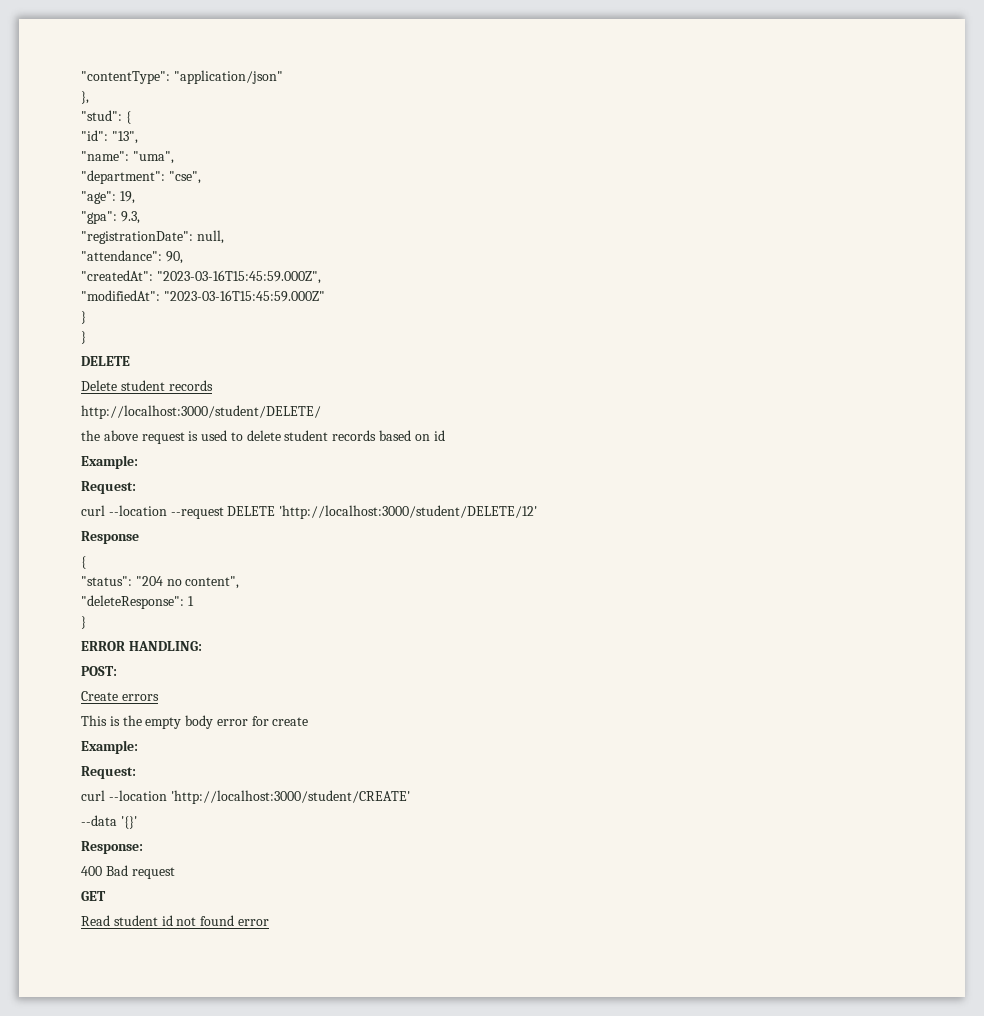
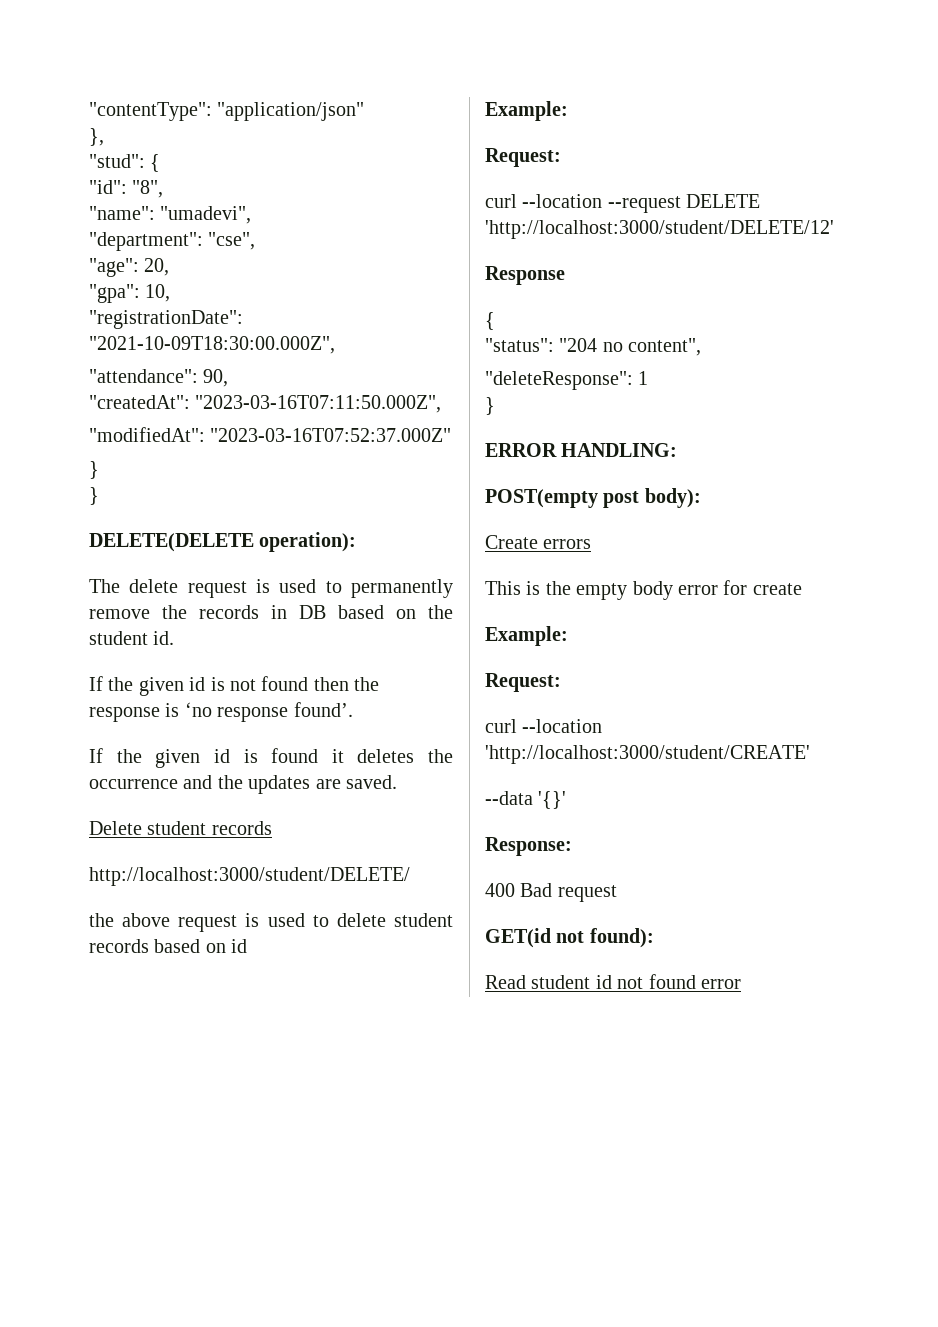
- "id": "13",
+ "id": "8",
- "name": "uma",
+ "name": "umadevi",
- "age": 19,
+ "age": 20,
- "gpa": 9.3,
+ "gpa": 10,
- "registrationDate": null,
+ "registrationDate": "2021-10-09T18:30:00.000Z",
- "createdAt": "2023-03-16T15:45:59.000Z",
+ "createdAt": "2023-03-16T07:11:50.000Z",
- "modifiedAt": "2023-03-16T15:45:59.000Z"
+ "modifiedAt": "2023-03-16T07:52:37.000Z"
  }
  }
- DELETE
+ DELETE(DELETE operation):
+ The delete request is used to permanently remove the records in DB based on the student id.
+ If the given id is not found then the response is ‘no response found’.
+ If the given id is found it deletes the occurrence and the updates are saved.
- POST:
+ POST(empty post body):
- GET
+ GET(id not found):

